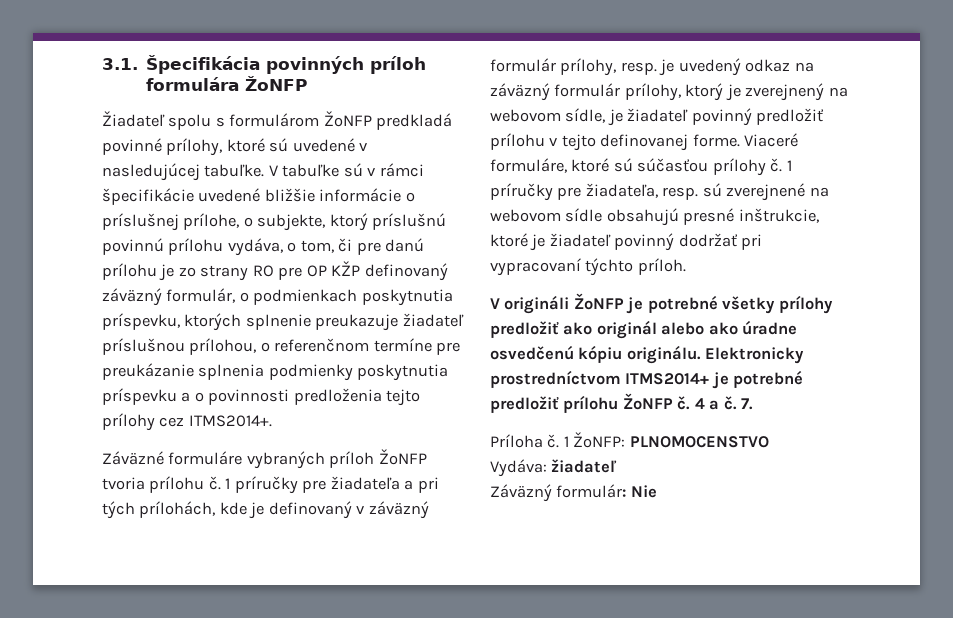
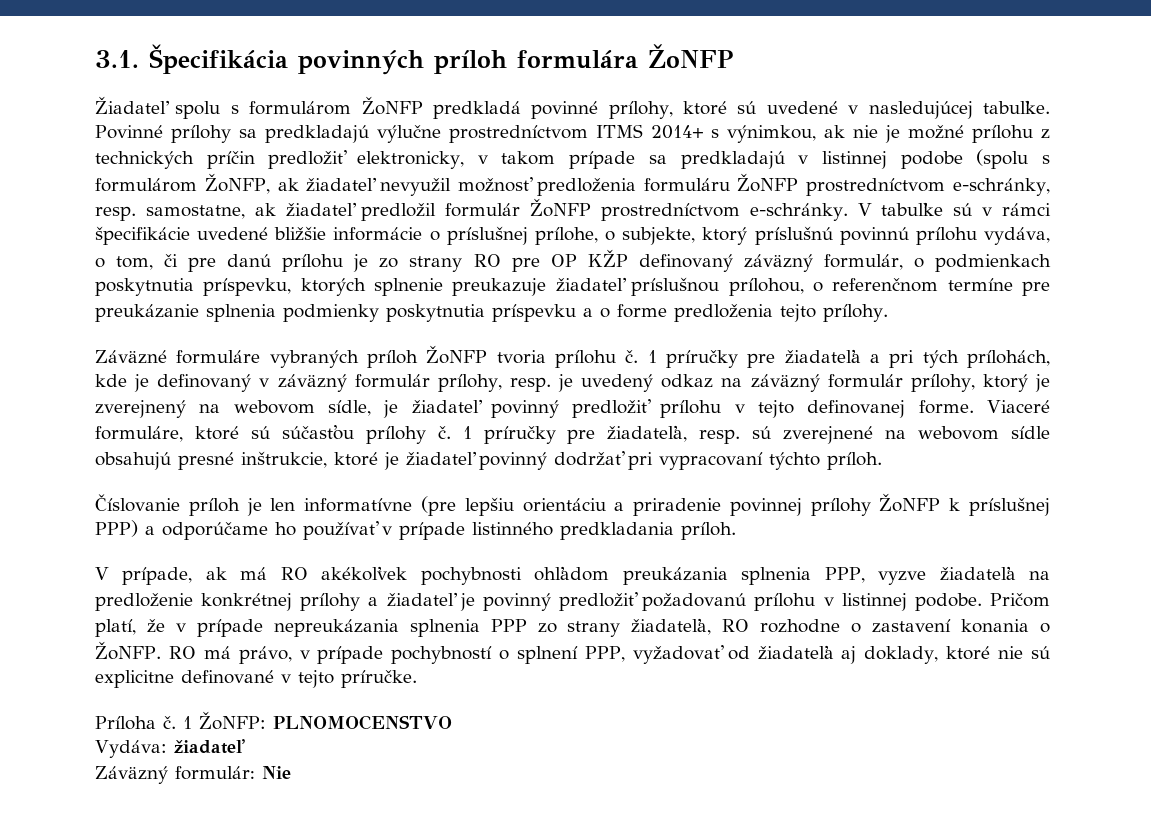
+ Povinné prílohy sa predkladajú výlučne prostredníctvom ITMS 2014+ s výnimkou, ak nie je možné prílohu z technických príčin predložiť elektronicky, v takom prípade sa predkladajú v listinnej podobe (spolu s formulárom ŽoNFP, ak žiadateľ nevyužil možnosť predloženia formuláru ŽoNFP prostredníctvom e-schránky, resp. samostatne, ak žiadateľ predložil formulár ŽoNFP prostredníctvom e-schránky.
- V tabuľke sú v rámci špecifikácie uvedené bližšie informácie o príslušnej prílohe, o subjekte, ktorý príslušnú povinnú prílohu vydáva, o tom, či pre danú prílohu je zo strany RO pre OP KŽP definovaný záväzný formulár, o podmienkach poskytnutia príspevku, ktorých splnenie preukazuje žiadateľ príslušnou prílohou, o referenčnom termíne pre preukázanie splnenia podmienky poskytnutia príspevku a o povinnosti predloženia tejto prílohy cez ITMS2014+.
+ V tabuľke sú v rámci špecifikácie uvedené bližšie informácie o príslušnej prílohe, o subjekte, ktorý príslušnú povinnú prílohu vydáva, o tom, či pre danú prílohu je zo strany RO pre OP KŽP definovaný záväzný formulár, o podmienkach poskytnutia príspevku, ktorých splnenie preukazuje žiadateľ príslušnou prílohou, o referenčnom termíne pre preukázanie splnenia podmienky poskytnutia príspevku a o forme predloženia tejto prílohy.
- V origináli ŽoNFP je potrebné všetky prílohy predložiť ako originál alebo ako úradne osvedčenú kópiu originálu. Elektronicky prostredníctvom ITMS2014+ je potrebné predložiť prílohu ŽoNFP č. 4 a č. 7.
+ Číslovanie príloh je len informatívne (pre lepšiu orientáciu a priradenie povinnej prílohy ŽoNFP k príslušnej PPP) a odporúčame ho používať v prípade listinného predkladania príloh.
+ V prípade, ak má RO akékoľvek pochybnosti ohľadom preukázania splnenia PPP, vyzve žiadateľa na predloženie konkrétnej prílohy a žiadateľ je povinný predložiť požadovanú prílohu v listinnej podobe. Pričom platí, že v prípade nepreukázania splnenia PPP zo strany žiadateľa, RO rozhodne o zastavení konania o ŽoNFP. RO má právo, v prípade pochybností o splnení PPP, vyžadovať od žiadateľa aj doklady, ktoré nie sú explicitne definované v tejto príručke.

